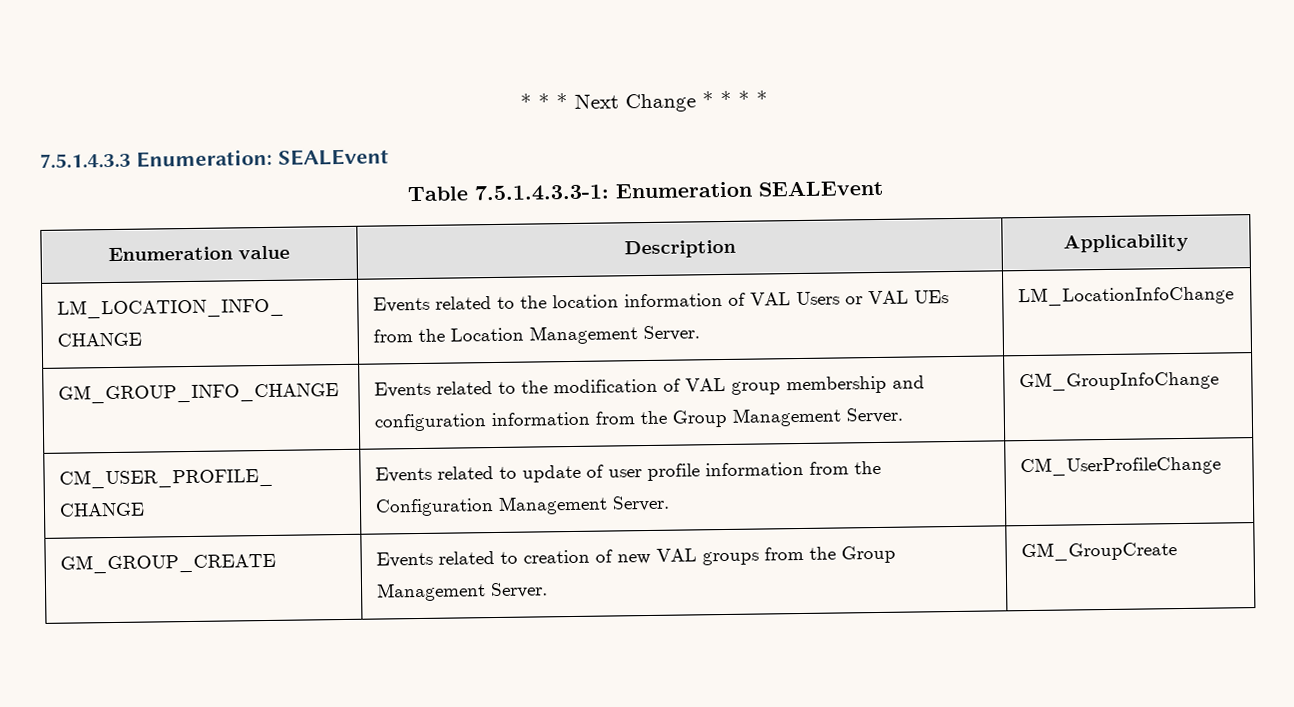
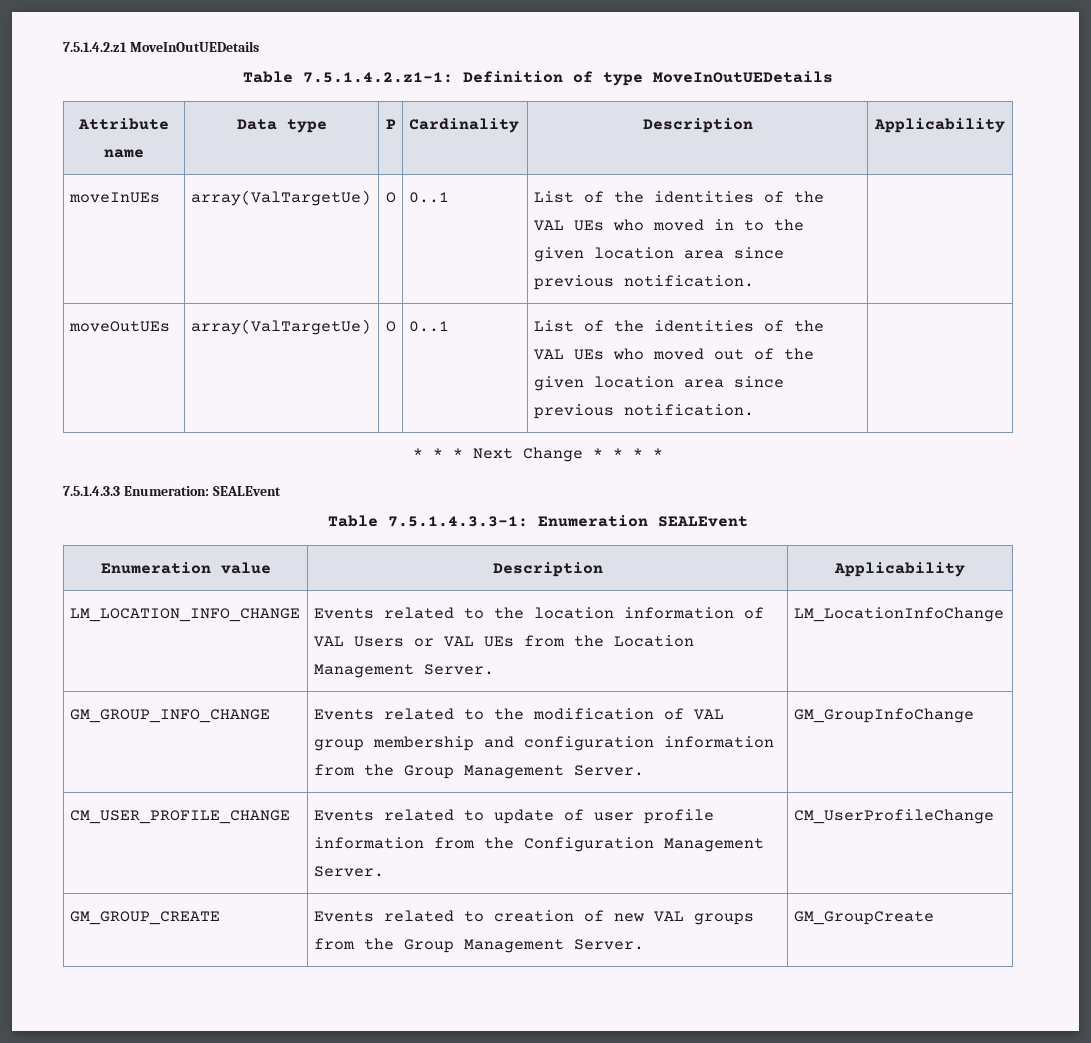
+ 7.5.1.4.2.z1 MoveInOutUEDetails
+ Table 7.5.1.4.2.z1-1: Definition of type MoveInOutUEDetails
+ Attribute name | Data type | P | Cardinality | Description | Applicability
+ moveInUEs | array(ValTargetUe) | O | 0..1 | List of the identities of the VAL UEs who moved in to the given location area since previous notification. |
+ moveOutUEs | array(ValTargetUe) | O | 0..1 | List of the identities of the VAL UEs who moved out of the given location area since previous notification. |

